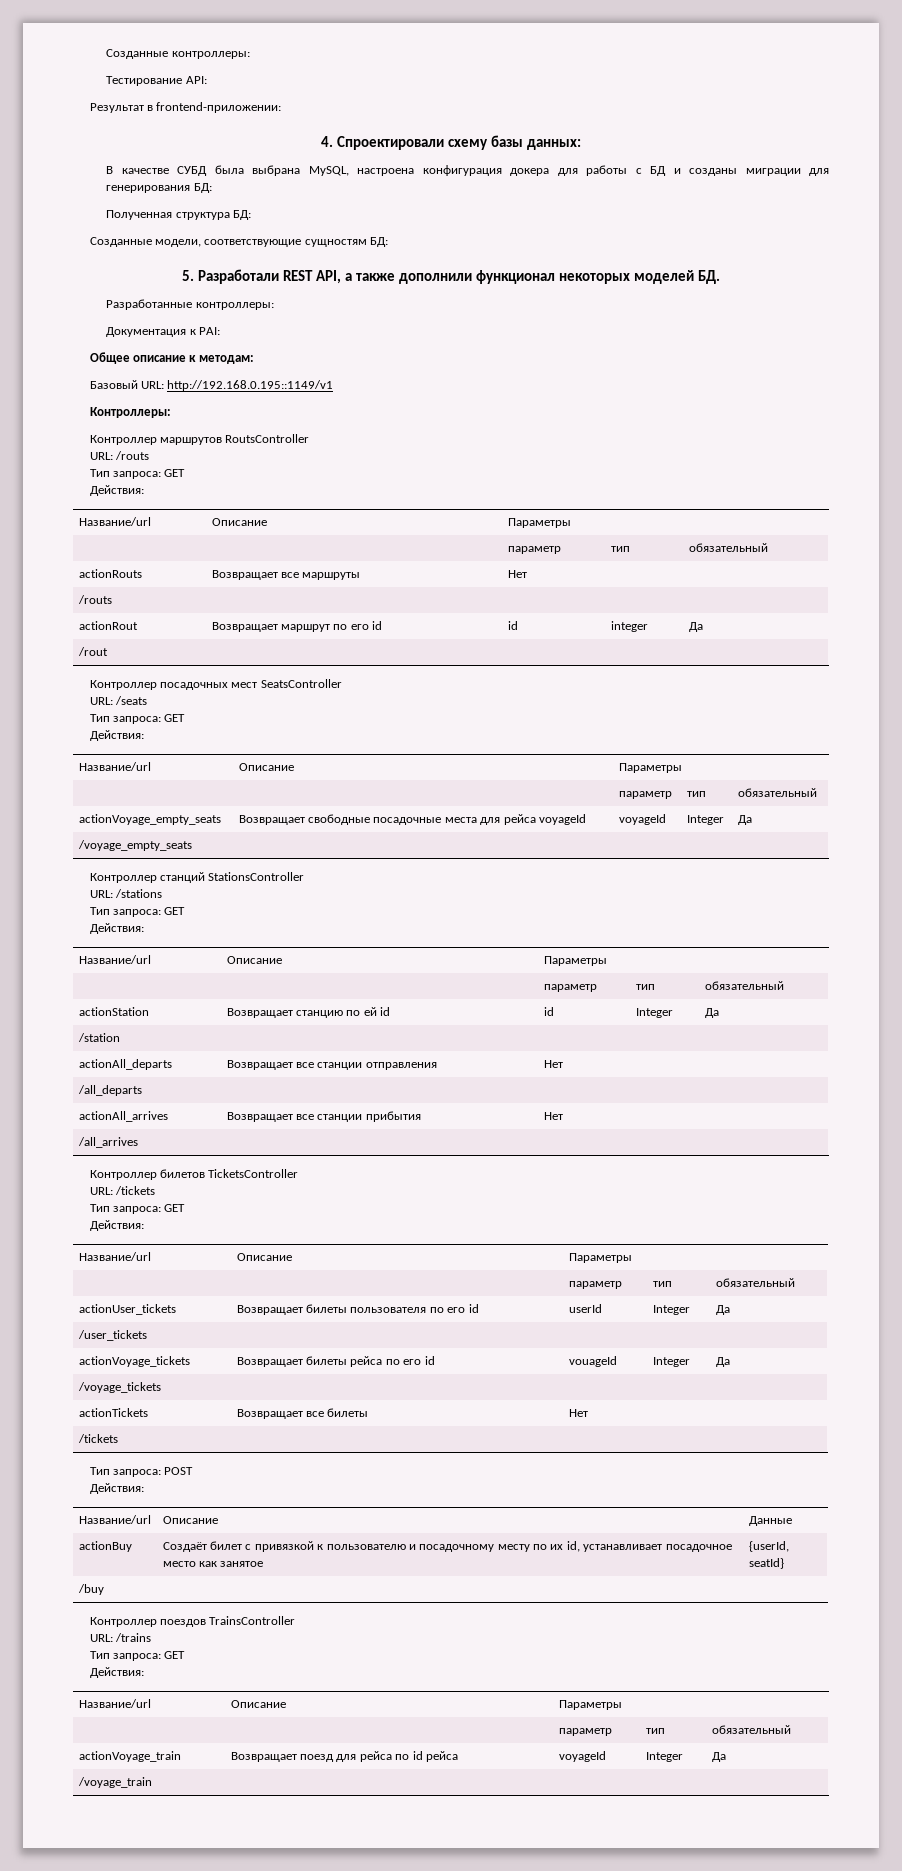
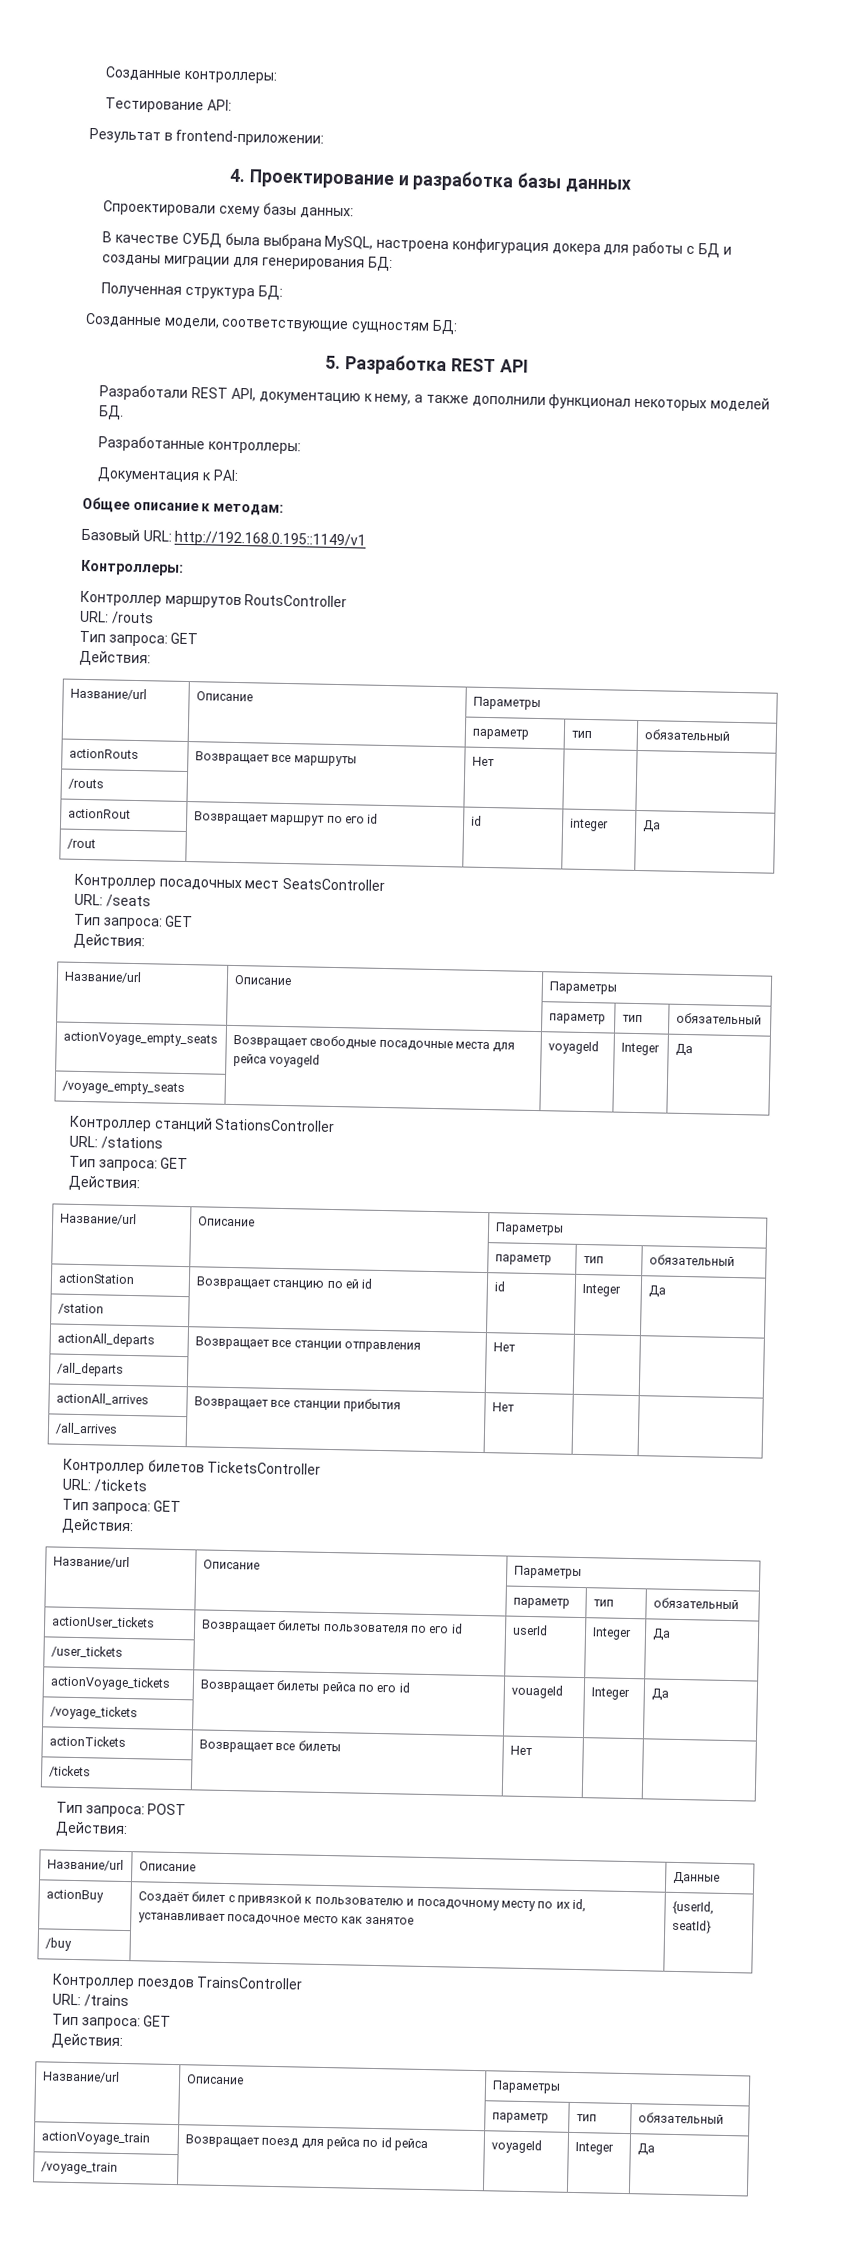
- 4. Спроектировали схему базы данных:
+ 4. Проектирование и разработка базы данных
+ Спроектировали схему базы данных:
- 5. Разработали REST API, а также дополнили функционал некоторых моделей БД.
+ 5. Разработка REST API
+ Разработали REST API, документацию к нему, а также дополнили функционал некоторых моделей БД.

